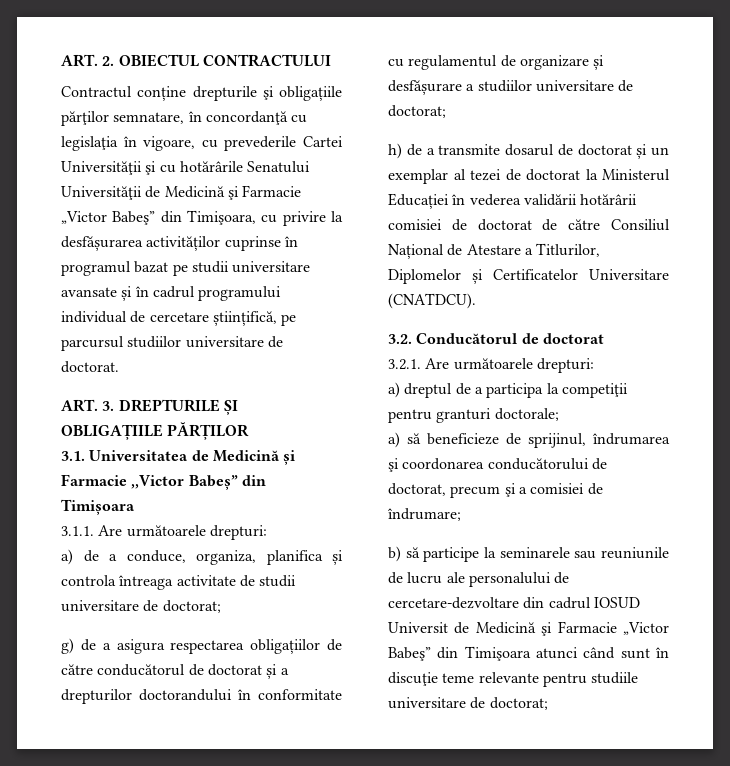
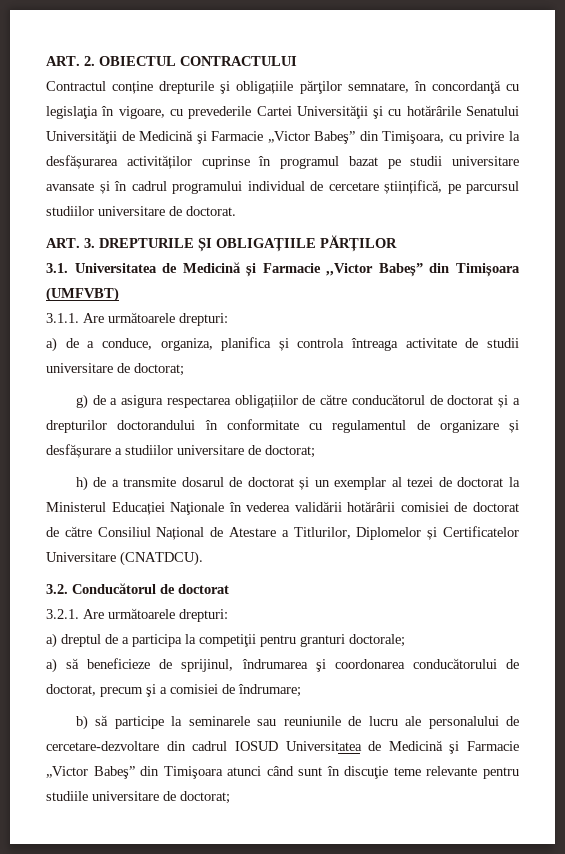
- 3.1. Universitatea de Medicină și Farmacie ,,Victor Babeș” din Timișoara
+ 3.1. Universitatea de Medicină și Farmacie ,,Victor Babeș” din Timișoara (UMFVBT)
- h) de a transmite dosarul de doctorat și un exemplar al tezei de doctorat la Ministerul Educației în vederea validării hotărârii comisiei de doctorat de către Consiliul Național de Atestare a Titlurilor, Diplomelor și Certificatelor Universitare (CNATDCU).
+ h) de a transmite dosarul de doctorat și un exemplar al tezei de doctorat la Ministerul Educației Naţionale în vederea validării hotărârii comisiei de doctorat de către Consiliul Național de Atestare a Titlurilor, Diplomelor și Certificatelor Universitare (CNATDCU).
- b) să participe la seminarele sau reuniunile de lucru ale personalului de cercetare-dezvoltare din cadrul IOSUD Universit de Medicină şi Farmacie „Victor Babeş” din Timişoara atunci când sunt în discuţie teme relevante pentru studiile universitare de doctorat;
+ b) să participe la seminarele sau reuniunile de lucru ale personalului de cercetare-dezvoltare din cadrul IOSUD Universitatea de Medicină şi Farmacie „Victor Babeş” din Timişoara atunci când sunt în discuţie teme relevante pentru studiile universitare de doctorat;

